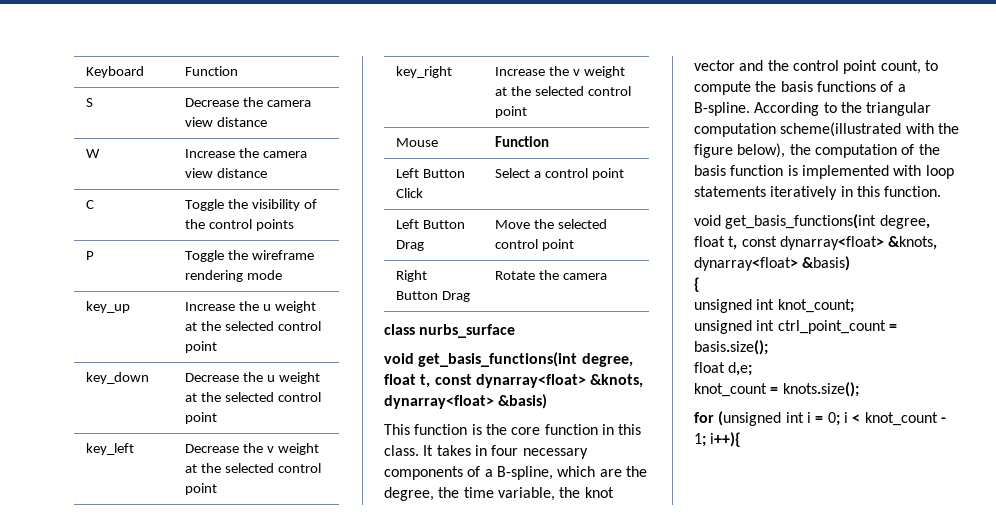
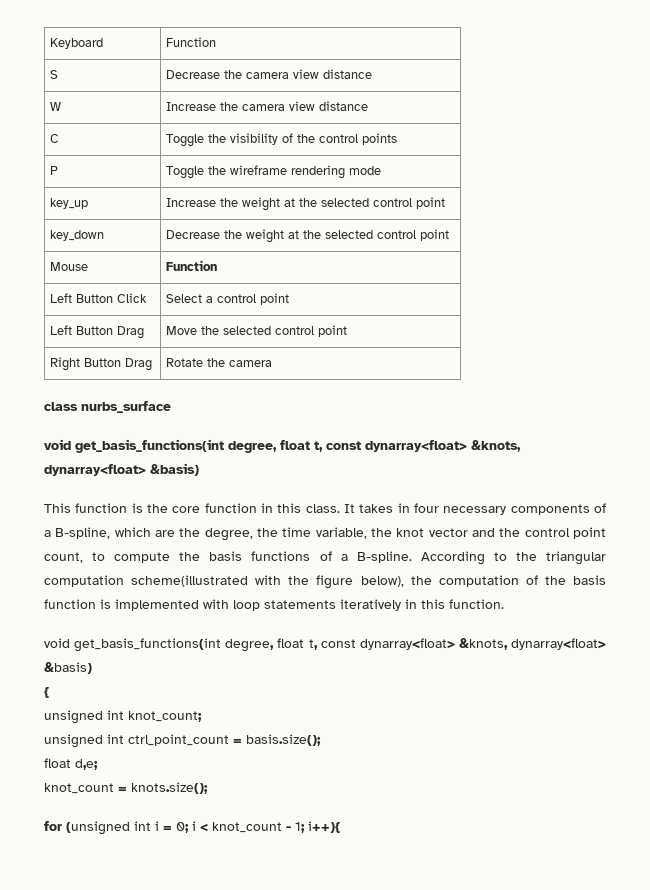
- key_up | Increase the u weight at the selected control point
+ key_up | Increase the weight at the selected control point
- key_down | Decrease the u weight at the selected control point
- key_left | Decrease the v weight at the selected control point
- key_right | Increase the v weight at the selected control point
+ key_down | Decrease the weight at the selected control point

